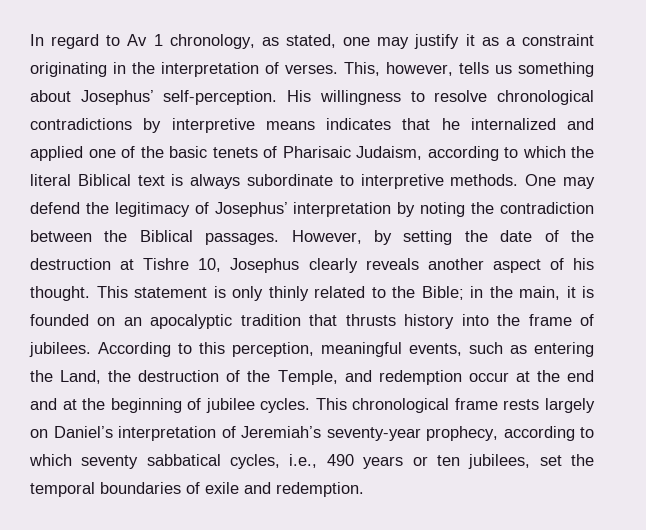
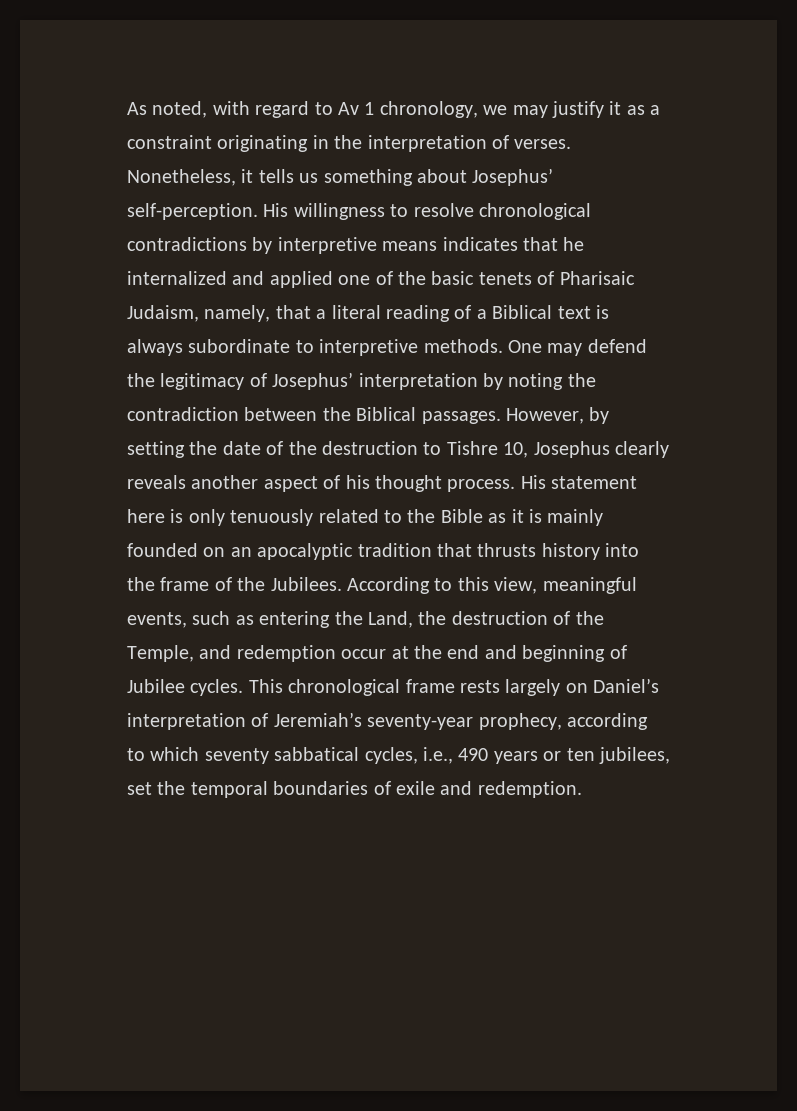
- In regard to Av 1 chronology, as stated, one may justify it as a constraint originating in the interpretation of verses.
+ As noted, with regard to Av 1 chronology, we may justify it as a constraint originating in the interpretation of verses.
- This, however, tells us something about Josephus’ self-perception.
+ Nonetheless, it tells us something about Josephus’ self-perception.
- His willingness to resolve chronological contradictions by interpretive means indicates that he internalized and applied one of the basic tenets of Pharisaic Judaism, according to which the literal Biblical text is always subordinate to interpretive methods.
+ His willingness to resolve chronological contradictions by interpretive means indicates that he internalized and applied one of the basic tenets of Pharisaic Judaism, namely, that a literal reading of a Biblical text is always subordinate to interpretive methods.
- However, by setting the date of the destruction at Tishre 10, Josephus clearly reveals another aspect of his thought. This statement is only thinly related to the Bible; in the main, it is founded on an apocalyptic tradition that thrusts history into the frame of jubilees.
+ However, by setting the date of the destruction to Tishre 10, Josephus clearly reveals another aspect of his thought process. His statement here is only tenuously related to the Bible as it is mainly founded on an apocalyptic tradition that thrusts history into the frame of the Jubilees.
- According to this perception, meaningful events, such as entering the Land, the destruction of the Temple, and redemption occur at the end and at the beginning of jubilee cycles.
+ According to this view, meaningful events, such as entering the Land, the destruction of the Temple, and redemption occur at the end and beginning of Jubilee cycles.

